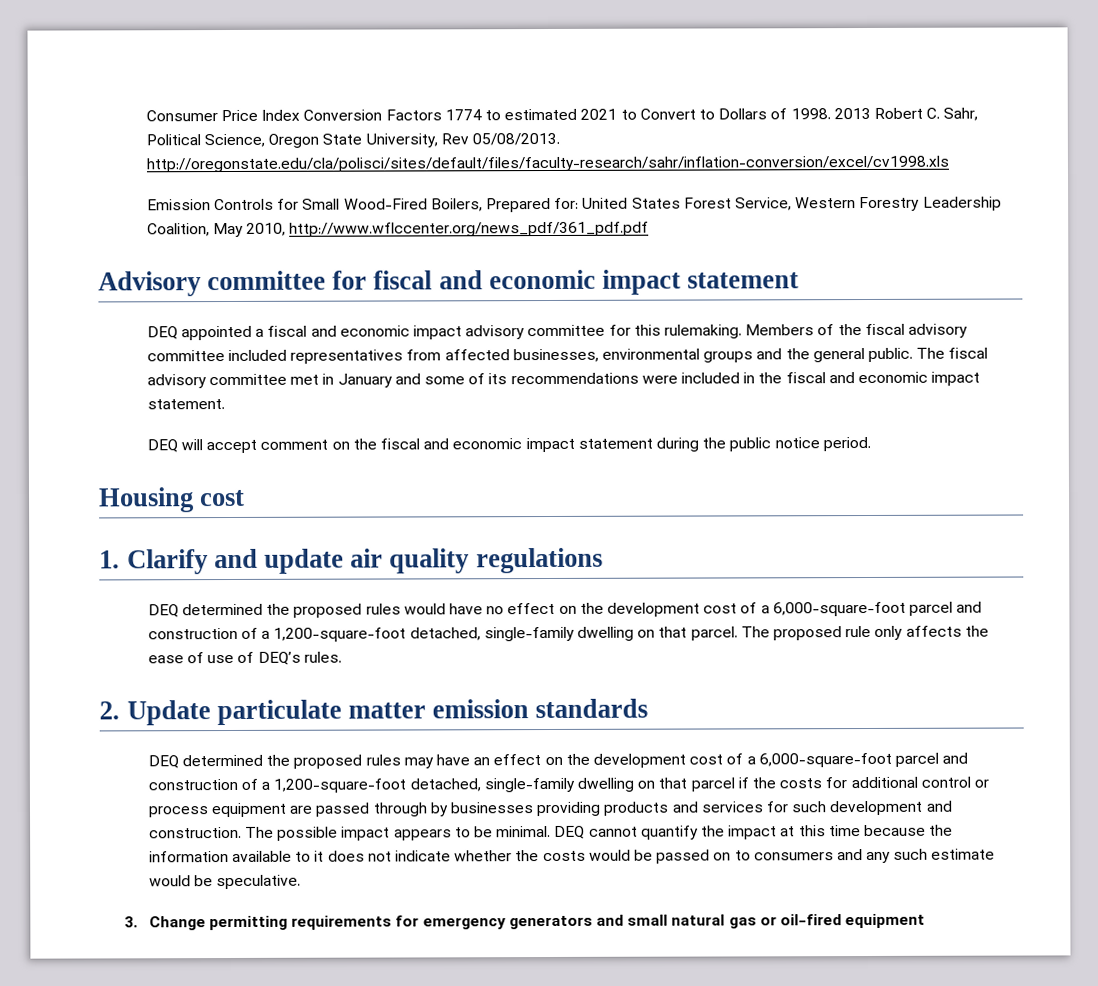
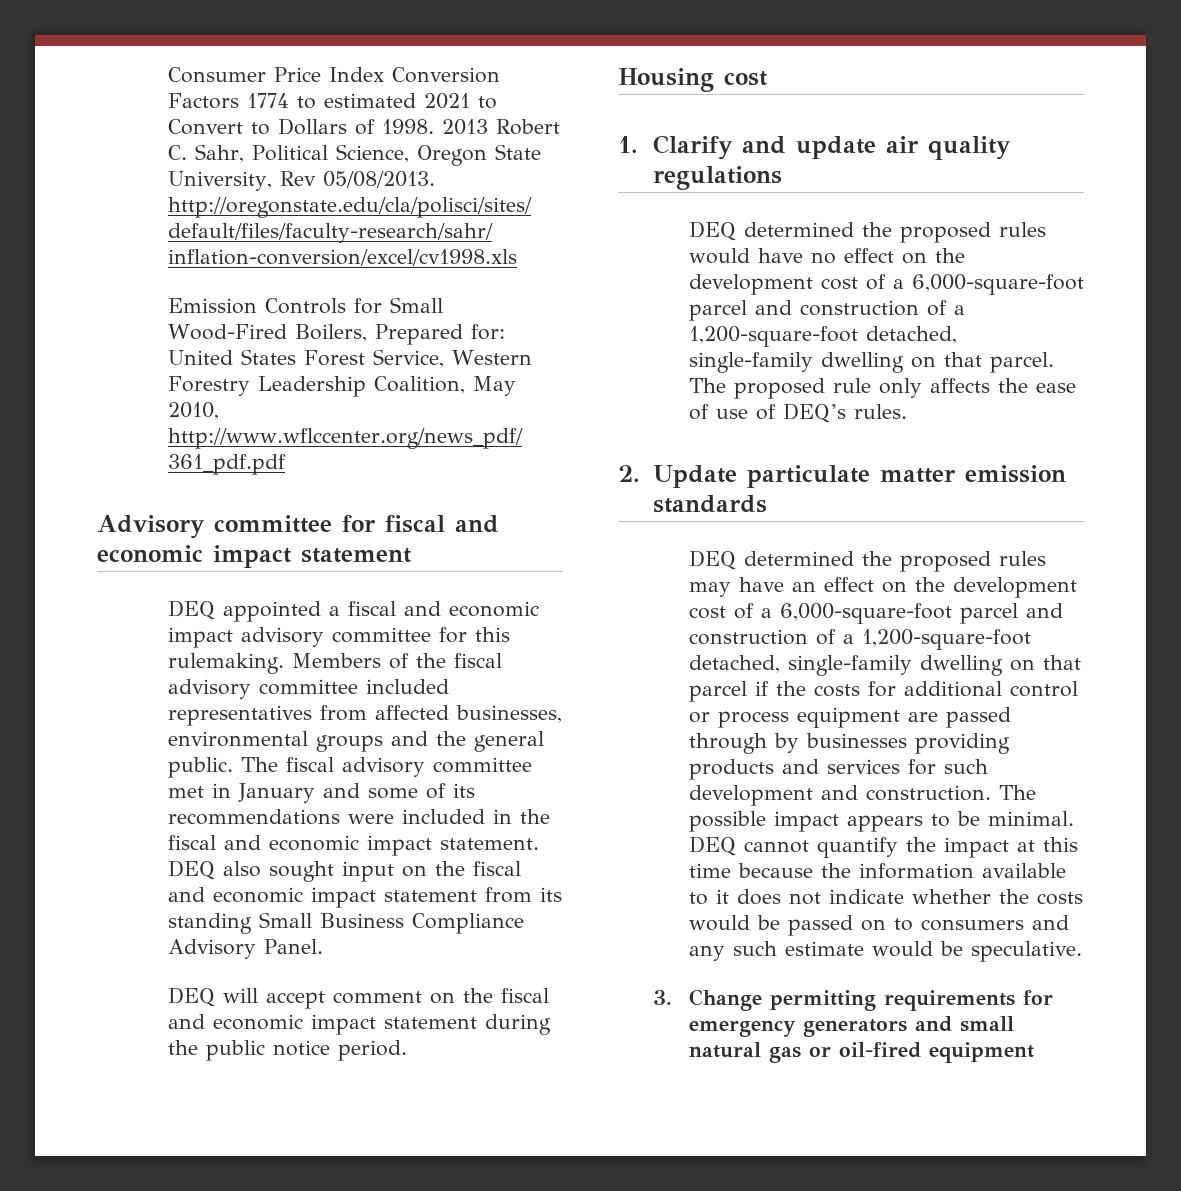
+ DEQ also sought input on the fiscal and economic impact statement from its standing Small Business Compliance Advisory Panel.

